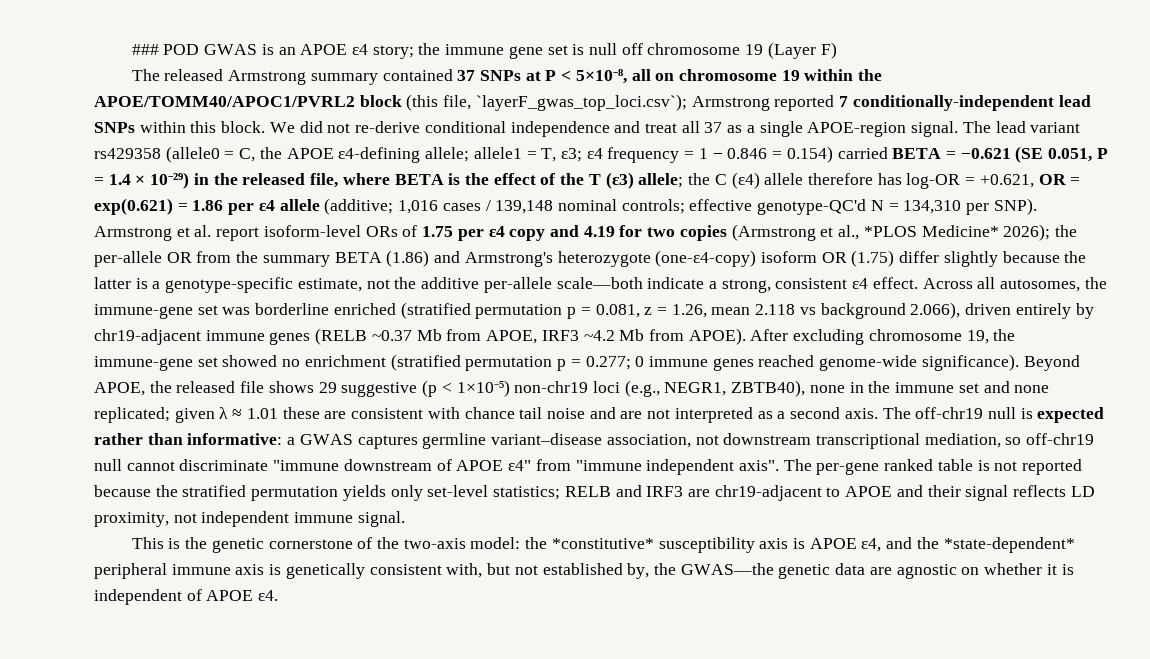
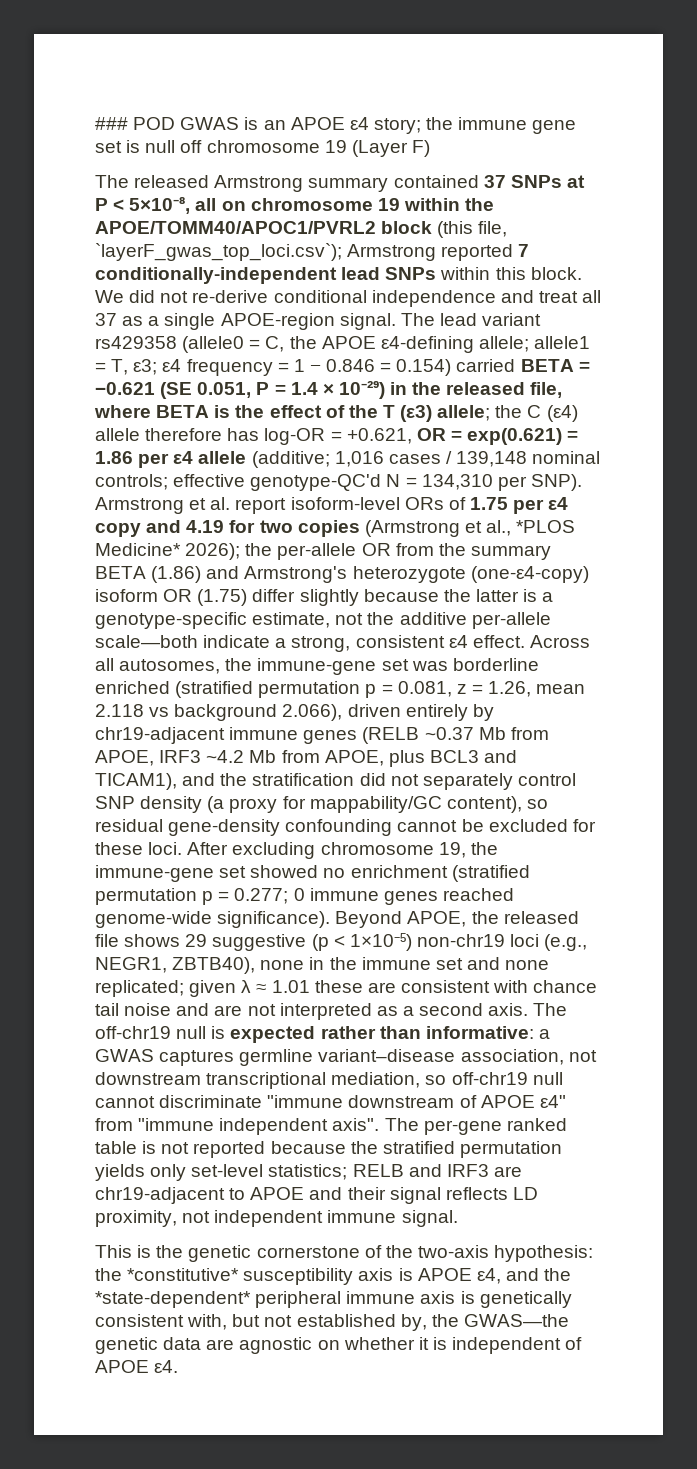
- Across all autosomes, the immune-gene set was borderline enriched (stratified permutation p = 0.081, z = 1.26, mean 2.118 vs background 2.066), driven entirely by chr19-adjacent immune genes (RELB ~0.37 Mb from APOE, IRF3 ~4.2 Mb from APOE).
+ Across all autosomes, the immune-gene set was borderline enriched (stratified permutation p = 0.081, z = 1.26, mean 2.118 vs background 2.066), driven entirely by chr19-adjacent immune genes (RELB ~0.37 Mb from APOE, IRF3 ~4.2 Mb from APOE, plus BCL3 and TICAM1), and the stratification did not separately control SNP density (a proxy for mappability/GC content), so residual gene-density confounding cannot be excluded for these loci.
- This is the genetic cornerstone of the two-axis model: the *constitutive* susceptibility axis is APOE ε4, and the *state-dependent* peripheral immune axis is genetically consistent with, but not established by, the GWAS—the genetic data are agnostic on whether it is independent of APOE ε4.
+ This is the genetic cornerstone of the two-axis hypothesis: the *constitutive* susceptibility axis is APOE ε4, and the *state-dependent* peripheral immune axis is genetically consistent with, but not established by, the GWAS—the genetic data are agnostic on whether it is independent of APOE ε4.

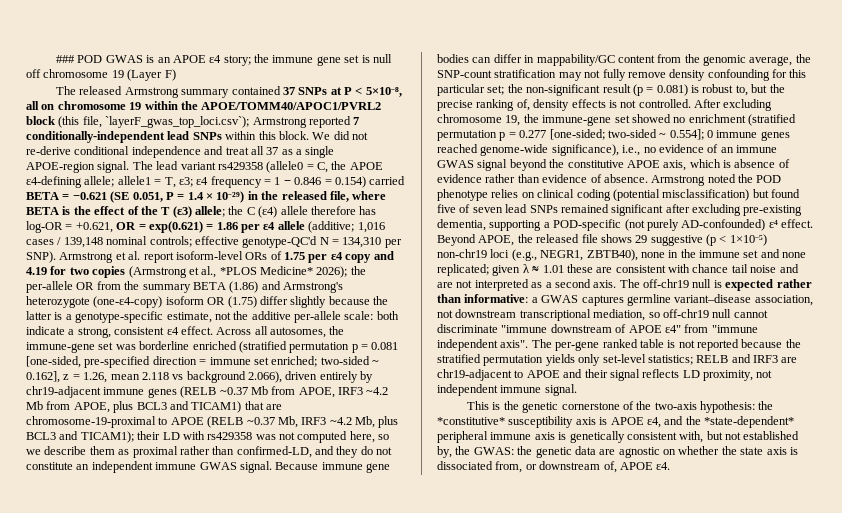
- Armstrong et al. report isoform-level ORs of 1.75 per ε4 copy and 4.19 for two copies (Armstrong et al., *PLOS Medicine* 2026); the per-allele OR from the summary BETA (1.86) and Armstrong's heterozygote (one-ε4-copy) isoform OR (1.75) differ slightly because the latter is a genotype-specific estimate, not the additive per-allele scale—both indicate a strong, consistent ε4 effect.
+ Armstrong et al. report isoform-level ORs of 1.75 per ε4 copy and 4.19 for two copies (Armstrong et al., *PLOS Medicine* 2026); the per-allele OR from the summary BETA (1.86) and Armstrong's heterozygote (one-ε4-copy) isoform OR (1.75) differ slightly because the latter is a genotype-specific estimate, not the additive per-allele scale: both indicate a strong, consistent ε4 effect.
- Across all autosomes, the immune-gene set was borderline enriched (stratified permutation p = 0.081, z = 1.26, mean 2.118 vs background 2.066), driven entirely by chr19-adjacent immune genes (RELB ~0.37 Mb from APOE, IRF3 ~4.2 Mb from APOE, plus BCL3 and TICAM1), and the stratification did not separately control SNP density (a proxy for mappability/GC content), so residual gene-density confounding cannot be excluded for these loci.
+ Across all autosomes, the immune-gene set was borderline enriched (stratified permutation p = 0.081 [one-sided, pre-specified direction = immune set enriched; two-sided ~ 0.162], z = 1.26, mean 2.118 vs background 2.066), driven entirely by chr19-adjacent immune genes (RELB ~0.37 Mb from APOE, IRF3 ~4.2 Mb from APOE, plus BCL3 and TICAM1) that are chromosome-19-proximal to APOE (RELB ~0.37 Mb, IRF3 ~4.2 Mb, plus BCL3 and TICAM1); their LD with rs429358 was not computed here, so we describe them as proximal rather than confirmed-LD, and they do not constitute an independent immune GWAS signal. Because immune gene bodies can differ in mappability/GC content from the genomic average, the SNP-count stratification may not fully remove density confounding for this particular set; the non-significant result (p = 0.081) is robust to, but the precise ranking of, density effects is not controlled.
- After excluding chromosome 19, the immune-gene set showed no enrichment (stratified permutation p = 0.277; 0 immune genes reached genome-wide significance).
+ After excluding chromosome 19, the immune-gene set showed no enrichment (stratified permutation p = 0.277 [one-sided; two-sided ~ 0.554]; 0 immune genes reached genome-wide significance), i.e., no evidence of an immune GWAS signal beyond the constitutive APOE axis, which is absence of evidence rather than evidence of absence. Armstrong noted the POD phenotype relies on clinical coding (potential misclassification) but found five of seven lead SNPs remained significant after excluding pre-existing dementia, supporting a POD-specific (not purely AD-confounded) ε⁴ effect.
- This is the genetic cornerstone of the two-axis hypothesis: the *constitutive* susceptibility axis is APOE ε4, and the *state-dependent* peripheral immune axis is genetically consistent with, but not established by, the GWAS—the genetic data are agnostic on whether it is independent of APOE ε4.
+ This is the genetic cornerstone of the two-axis hypothesis: the *constitutive* susceptibility axis is APOE ε4, and the *state-dependent* peripheral immune axis is genetically consistent with, but not established by, the GWAS: the genetic data are agnostic on whether the state axis is dissociated from, or downstream of, APOE ε4.

